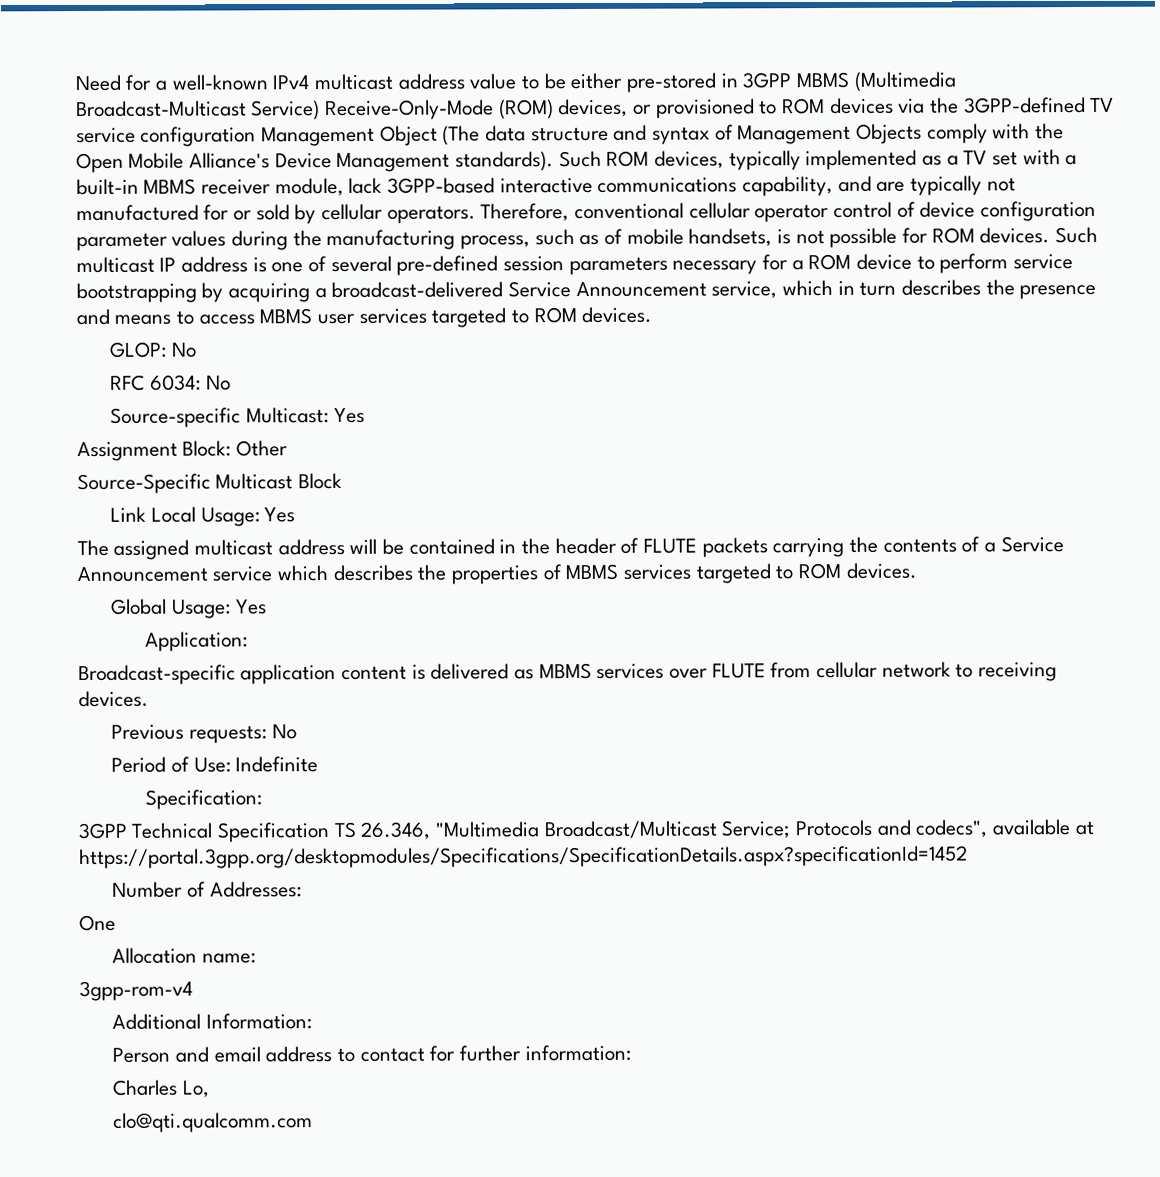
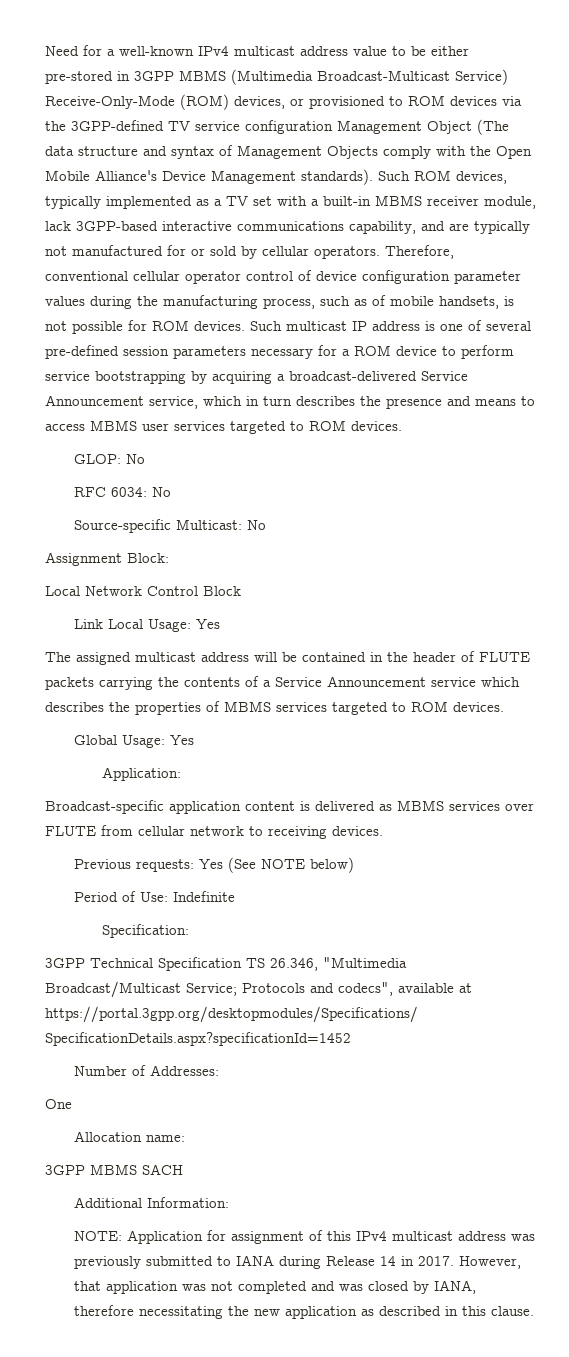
- Source-specific Multicast: Yes
+ Source-specific Multicast: No
- Assignment Block: Other
- Source-Specific Multicast Block
+ Assignment Block:
+ Local Network Control Block
- Previous requests: No
+ Previous requests: Yes (See NOTE below)
- 3gpp-rom-v4
+ 3GPP MBMS SACH
- Person and email address to contact for further information:
- Charles Lo,
- clo@qti.qualcomm.com
+ NOTE: Application for assignment of this IPv4 multicast address was previously submitted to IANA during Release 14 in 2017. However, that application was not completed and was closed by IANA, therefore necessitating the new application as described in this clause.

